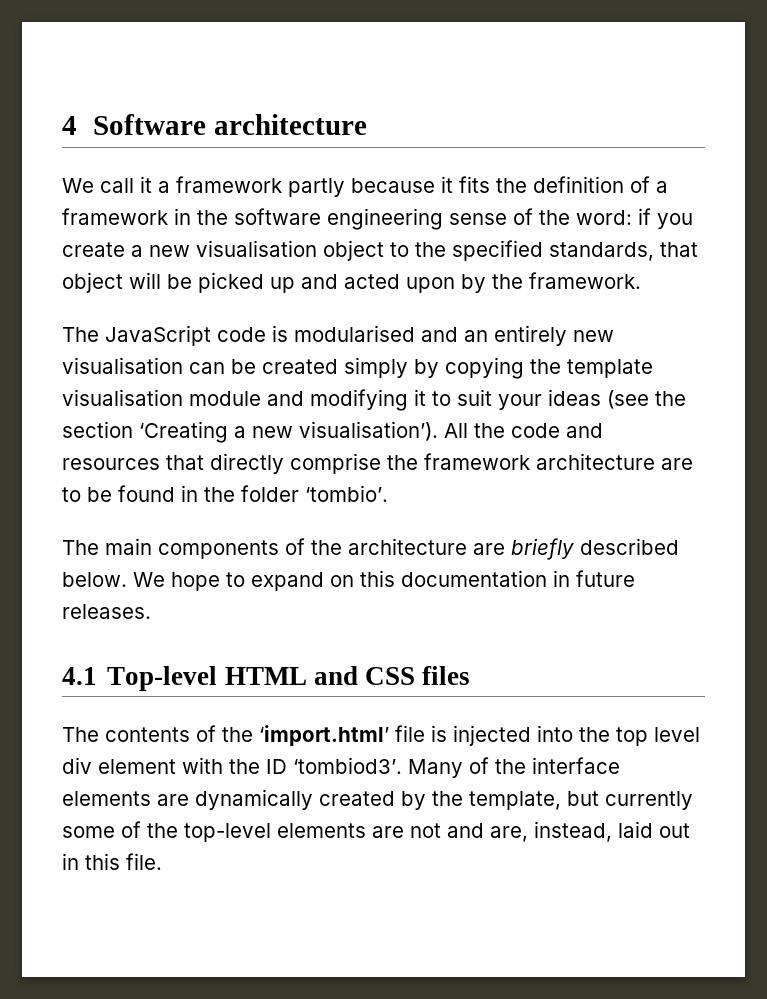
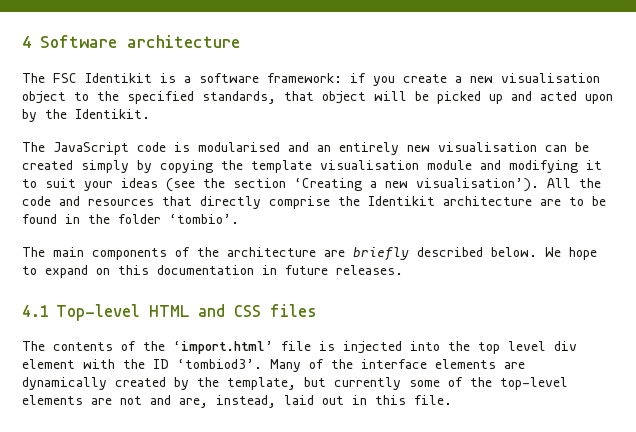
- We call it a framework partly because it fits the definition of a framework in the software engineering sense of the word: if you create a new visualisation object to the specified standards, that object will be picked up and acted upon by the framework.
+ The FSC Identikit is a software framework: if you create a new visualisation object to the specified standards, that object will be picked up and acted upon by the Identikit.
- All the code and resources that directly comprise the framework architecture are to be found in the folder ‘tombio’.
+ All the code and resources that directly comprise the Identikit architecture are to be found in the folder ‘tombio’.

